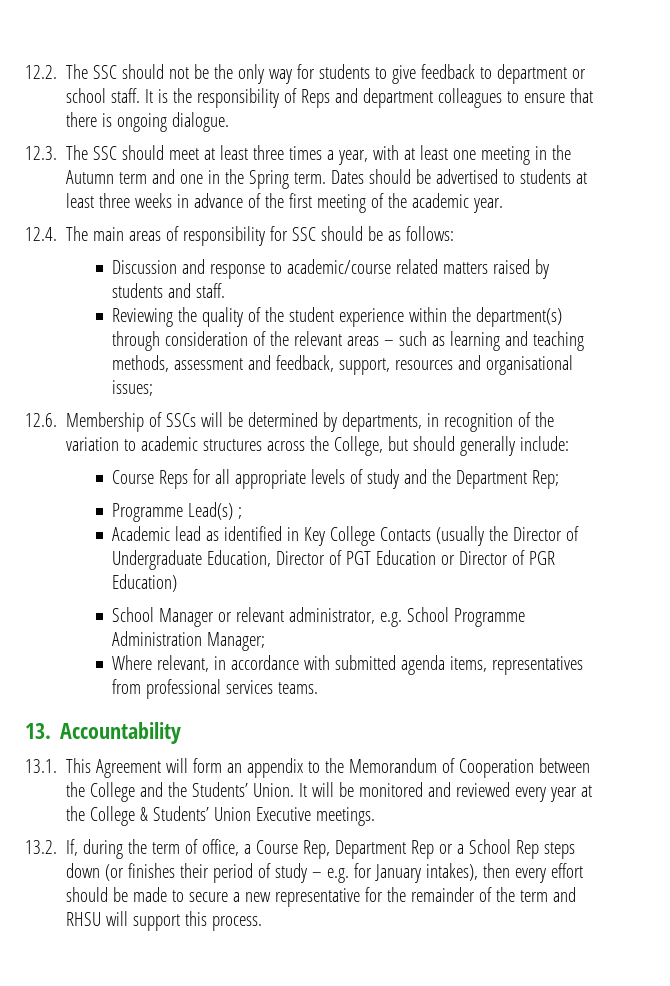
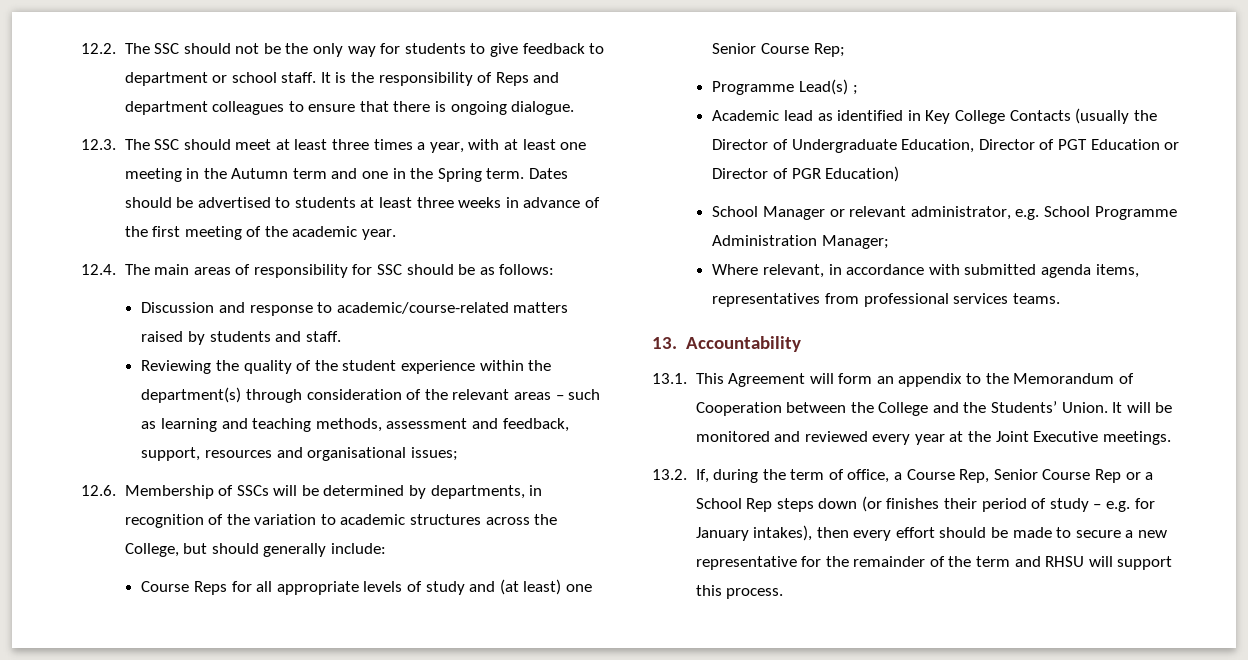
- Discussion and response to academic/course related matters raised by students and staff.
+ Discussion and response to academic/course-related matters raised by students and staff.
- Course Reps for all appropriate levels of study and the Department Rep;
+ Course Reps for all appropriate levels of study and (at least) one Senior Course Rep;
- It will be monitored and reviewed every year at the College & Students’ Union Executive meetings.
+ It will be monitored and reviewed every year at the Joint Executive meetings.
- 13.2. If, during the term of office, a Course Rep, Department Rep or a School Rep steps down (or finishes their period of study – e.g. for January intakes), then every effort should be made to secure a new representative for the remainder of the term and RHSU will support this process.
+ 13.2. If, during the term of office, a Course Rep, Senior Course Rep or a School Rep steps down (or finishes their period of study – e.g. for January intakes), then every effort should be made to secure a new representative for the remainder of the term and RHSU will support this process.

